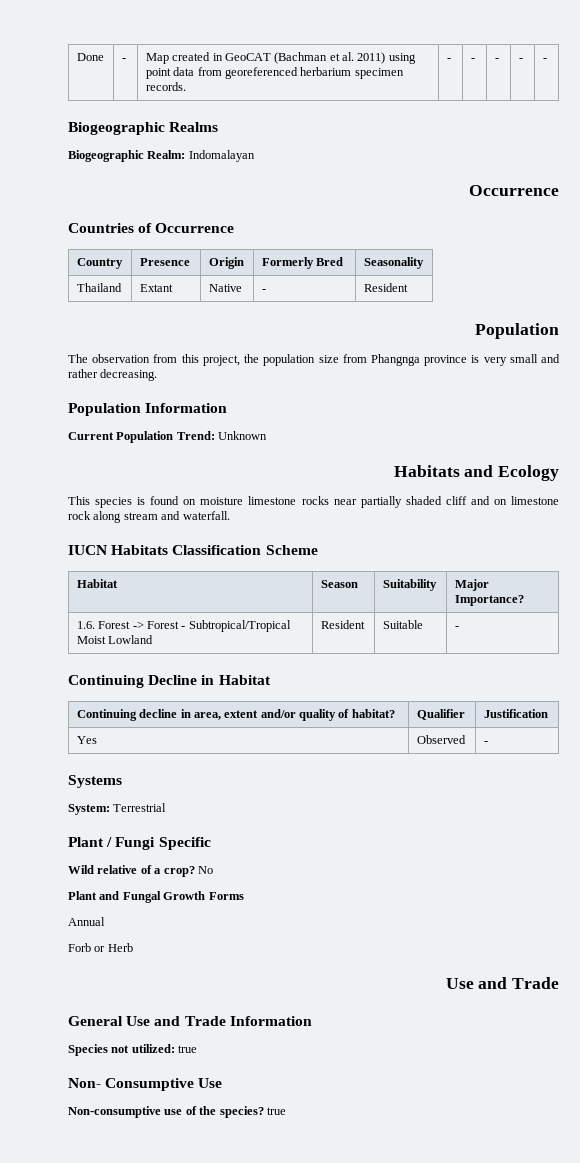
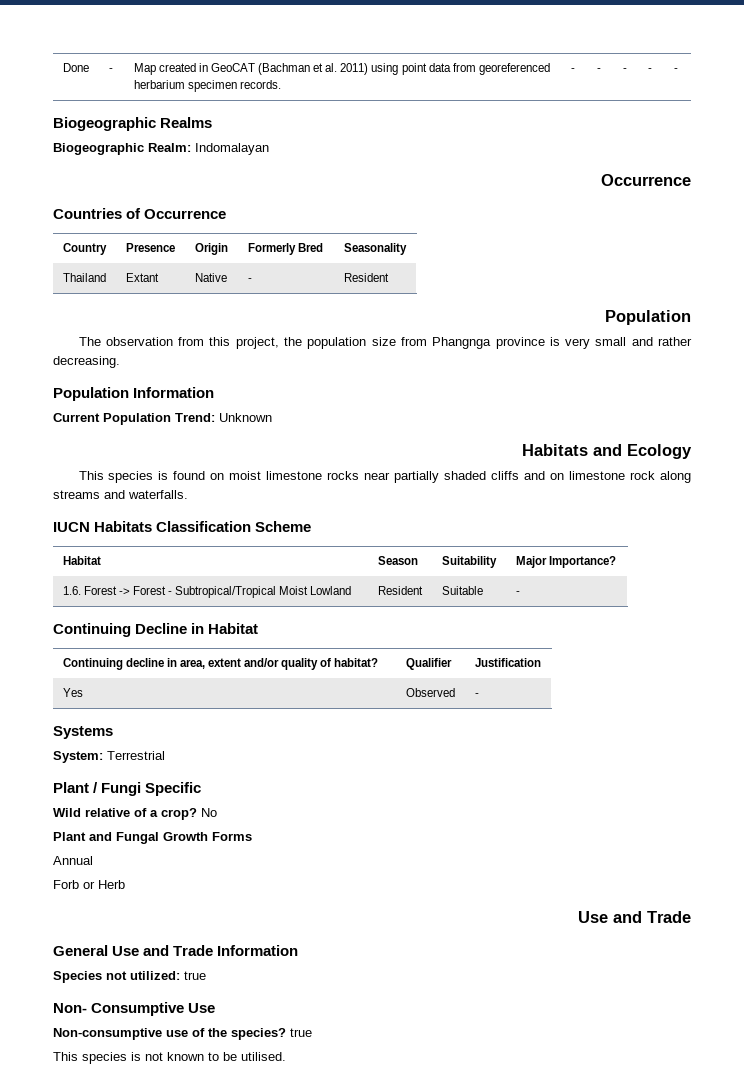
- This species is found on moisture limestone rocks near partially shaded cliff and on limestone rock along stream and waterfall.
+ This species is found on moist limestone rocks near partially shaded cliffs and on limestone rock along streams and waterfalls.
+ This species is not known to be utilised.

